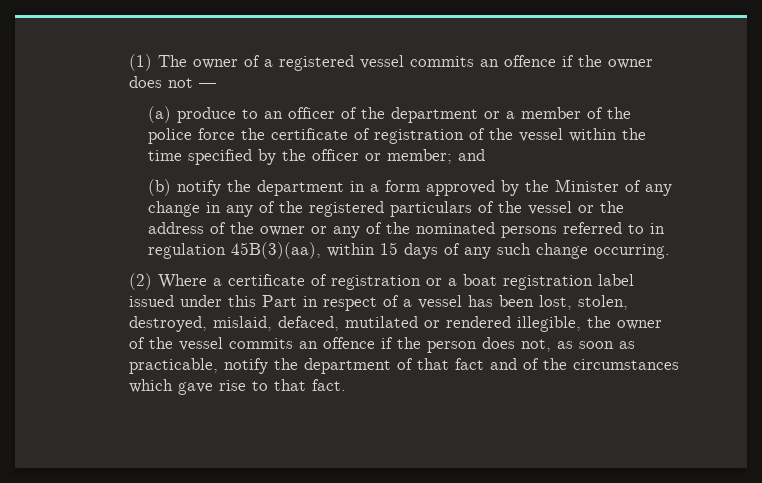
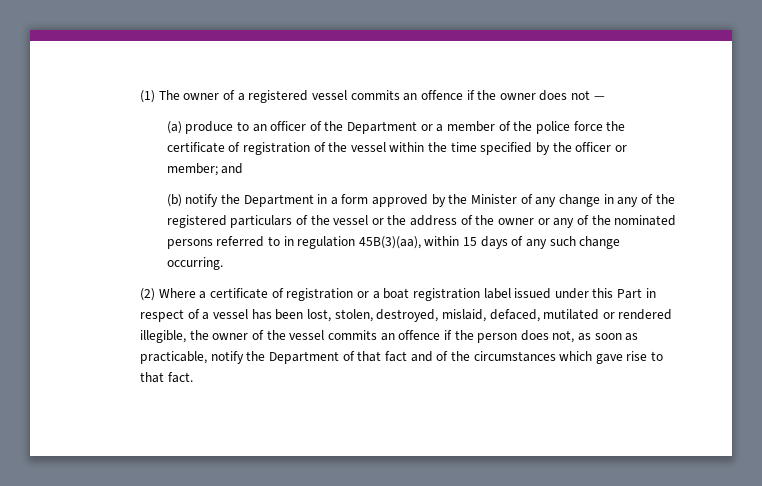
- (a) produce to an officer of the department or a member of the police force the certificate of registration of the vessel within the time specified by the officer or member; and
+ (a) produce to an officer of the Department or a member of the police force the certificate of registration of the vessel within the time specified by the officer or member; and
- (b) notify the department in a form approved by the Minister of any change in any of the registered particulars of the vessel or the address of the owner or any of the nominated persons referred to in regulation 45B(3)(aa), within 15 days of any such change occurring.
+ (b) notify the Department in a form approved by the Minister of any change in any of the registered particulars of the vessel or the address of the owner or any of the nominated persons referred to in regulation 45B(3)(aa), within 15 days of any such change occurring.
- (2) Where a certificate of registration or a boat registration label issued under this Part in respect of a vessel has been lost, stolen, destroyed, mislaid, defaced, mutilated or rendered illegible, the owner of the vessel commits an offence if the person does not, as soon as practicable, notify the department of that fact and of the circumstances which gave rise to that fact.
+ (2) Where a certificate of registration or a boat registration label issued under this Part in respect of a vessel has been lost, stolen, destroyed, mislaid, defaced, mutilated or rendered illegible, the owner of the vessel commits an offence if the person does not, as soon as practicable, notify the Department of that fact and of the circumstances which gave rise to that fact.

